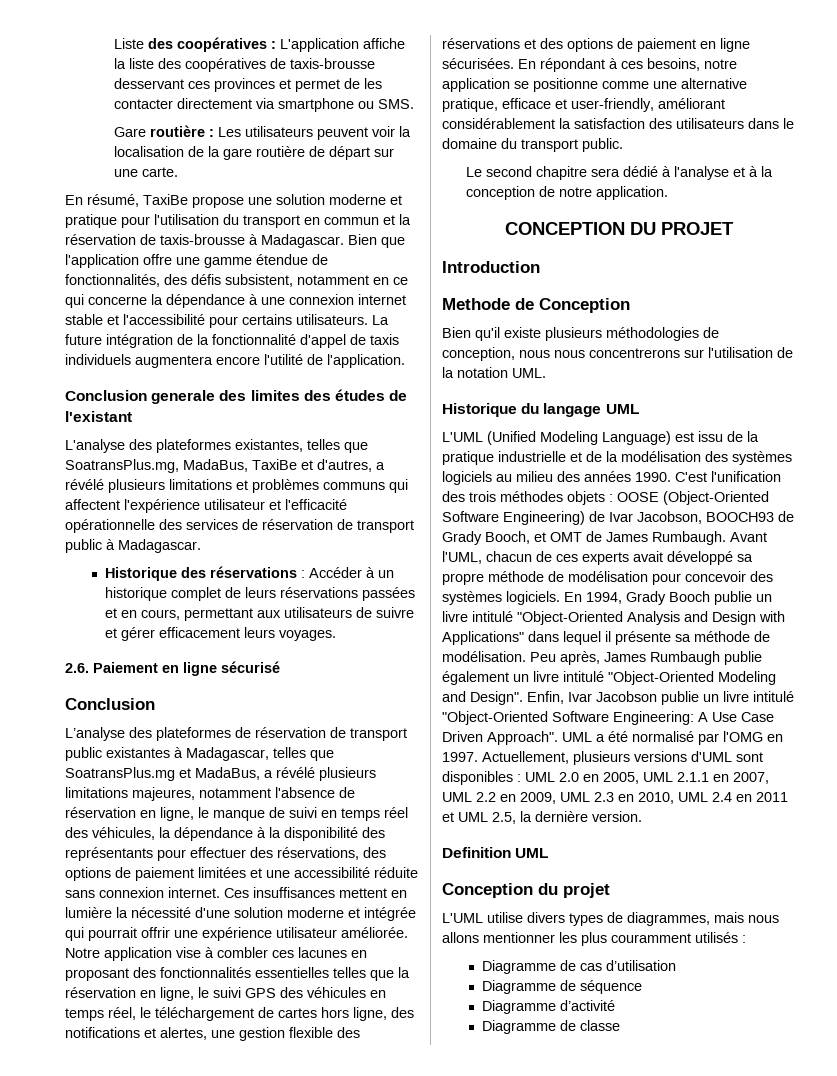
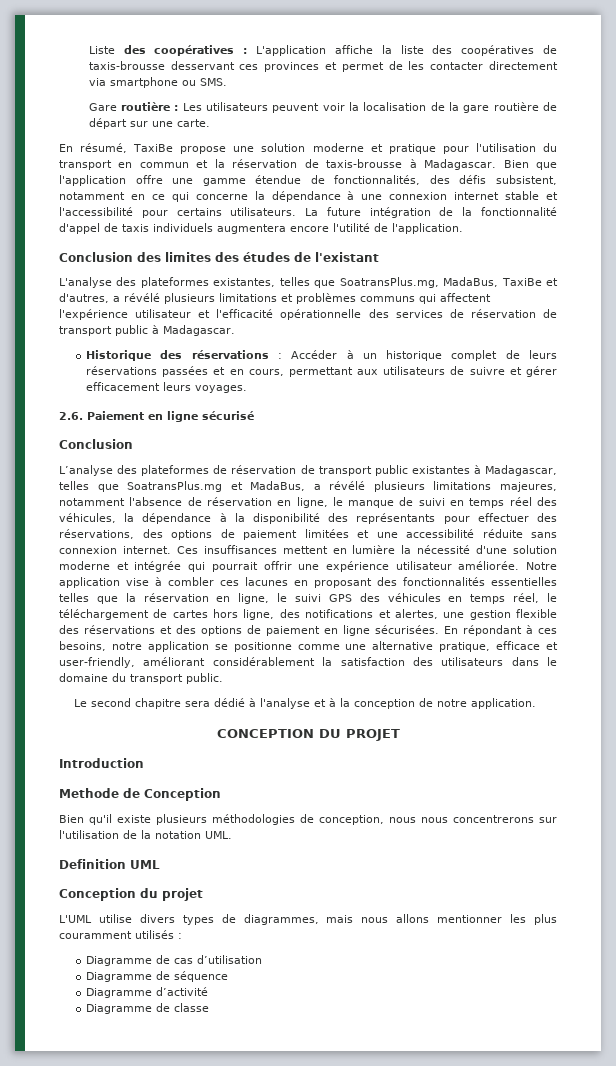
- Conclusion generale des limites des études de l'existant
+ Conclusion des limites des études de l'existant
- Historique du langage UML
- L'UML (Unified Modeling Language) est issu de la pratique industrielle et de la modélisation des systèmes logiciels au milieu des années 1990. C'est l'unification des trois méthodes objets : OOSE (Object-Oriented Software Engineering) de Ivar Jacobson, BOOCH93 de Grady Booch, et OMT de James Rumbaugh. Avant l'UML, chacun de ces experts avait développé sa propre méthode de modélisation pour concevoir des systèmes logiciels. En 1994, Grady Booch publie un livre intitulé "Object-Oriented Analysis and Design with Applications" dans lequel il présente sa méthode de modélisation. Peu après, James Rumbaugh publie également un livre intitulé "Object-Oriented Modeling and Design". Enfin, Ivar Jacobson publie un livre intitulé "Object-Oriented Software Engineering: A Use Case Driven Approach". UML a été normalisé par l'OMG en 1997. Actuellement, plusieurs versions d'UML sont disponibles : UML 2.0 en 2005, UML 2.1.1 en 2007, UML 2.2 en 2009, UML 2.3 en 2010, UML 2.4 en 2011 et UML 2.5, la dernière version.

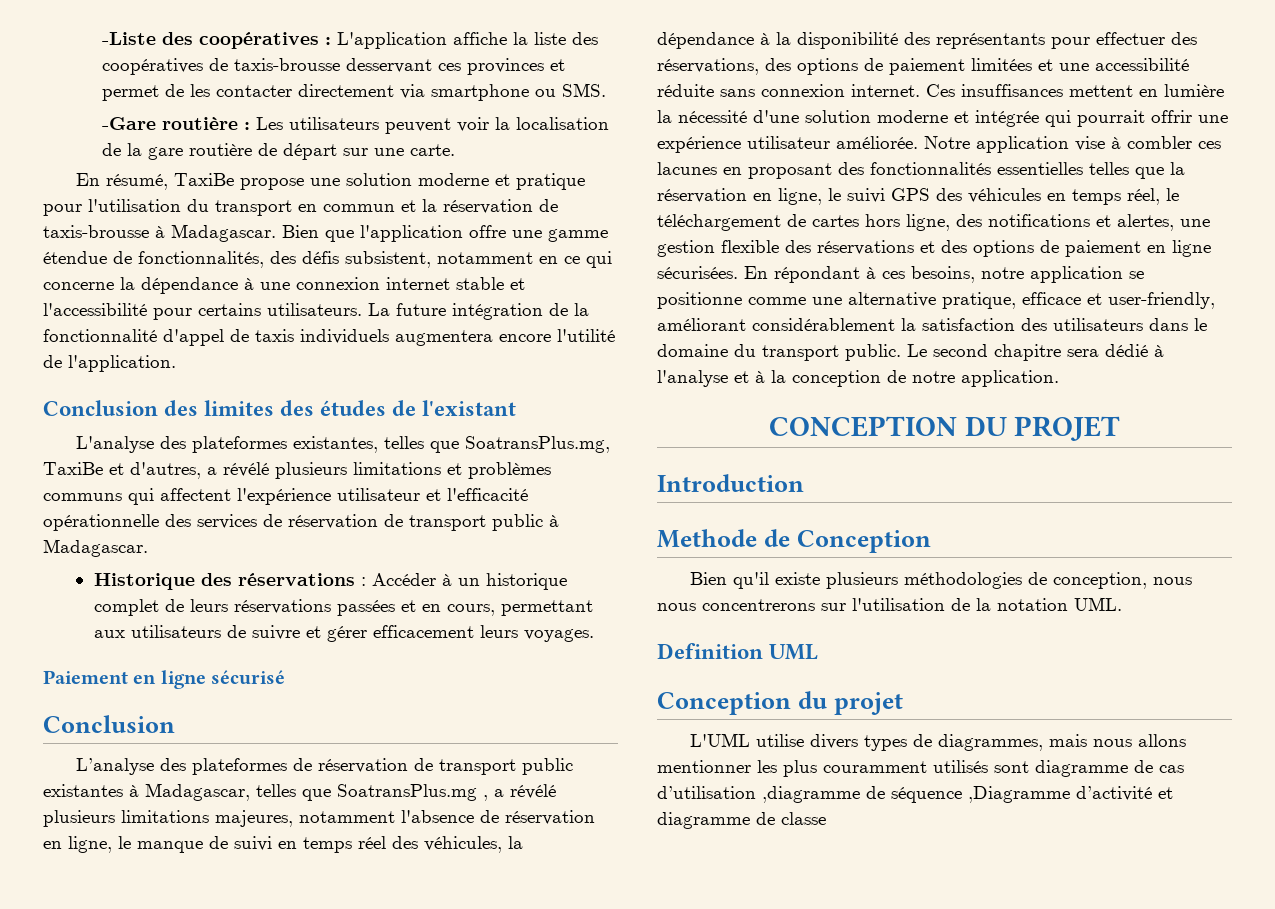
- Liste des coopératives : L'application affiche la liste des coopératives de taxis-brousse desservant ces provinces et permet de les contacter directement via smartphone ou SMS.
+ -Liste des coopératives : L'application affiche la liste des coopératives de taxis-brousse desservant ces provinces et permet de les contacter directement via smartphone ou SMS.
- Gare routière : Les utilisateurs peuvent voir la localisation de la gare routière de départ sur une carte.
+ -Gare routière : Les utilisateurs peuvent voir la localisation de la gare routière de départ sur une carte.
- L'analyse des plateformes existantes, telles que SoatransPlus.mg, MadaBus, TaxiBe et d'autres, a révélé plusieurs limitations et problèmes communs qui affectent l'expérience utilisateur et l'efficacité opérationnelle des services de réservation de transport public à Madagascar.
+ L'analyse des plateformes existantes, telles que SoatransPlus.mg, TaxiBe et d'autres, a révélé plusieurs limitations et problèmes communs qui affectent l'expérience utilisateur et l'efficacité opérationnelle des services de réservation de transport public à Madagascar.
- 2.6. Paiement en ligne sécurisé
+ Paiement en ligne sécurisé
- L’analyse des plateformes de réservation de transport public existantes à Madagascar, telles que SoatransPlus.mg et MadaBus, a révélé plusieurs limitations majeures, notamment l'absence de réservation en ligne, le manque de suivi en temps réel des véhicules, la dépendance à la disponibilité des représentants pour effectuer des réservations, des options de paiement limitées et une accessibilité réduite sans connexion internet.
+ L’analyse des plateformes de réservation de transport public existantes à Madagascar, telles que SoatransPlus.mg , a révélé plusieurs limitations majeures, notamment l'absence de réservation en ligne, le manque de suivi en temps réel des véhicules, la dépendance à la disponibilité des représentants pour effectuer des réservations, des options de paiement limitées et une accessibilité réduite sans connexion internet.
- En répondant à ces besoins, notre application se positionne comme une alternative pratique, efficace et user-friendly, améliorant considérablement la satisfaction des utilisateurs dans le domaine du transport public.
- Le second chapitre sera dédié à l'analyse et à la conception de notre application.
+ En répondant à ces besoins, notre application se positionne comme une alternative pratique, efficace et user-friendly, améliorant considérablement la satisfaction des utilisateurs dans le domaine du transport public. Le second chapitre sera dédié à l'analyse et à la conception de notre application.
- L'UML utilise divers types de diagrammes, mais nous allons mentionner les plus couramment utilisés :
- Diagramme de cas d’utilisation
- Diagramme de séquence
- Diagramme d’activité
- Diagramme de classe
+ L'UML utilise divers types de diagrammes, mais nous allons mentionner les plus couramment utilisés sont diagramme de cas d’utilisation ,diagramme de séquence ,Diagramme d’activité et diagramme de classe

